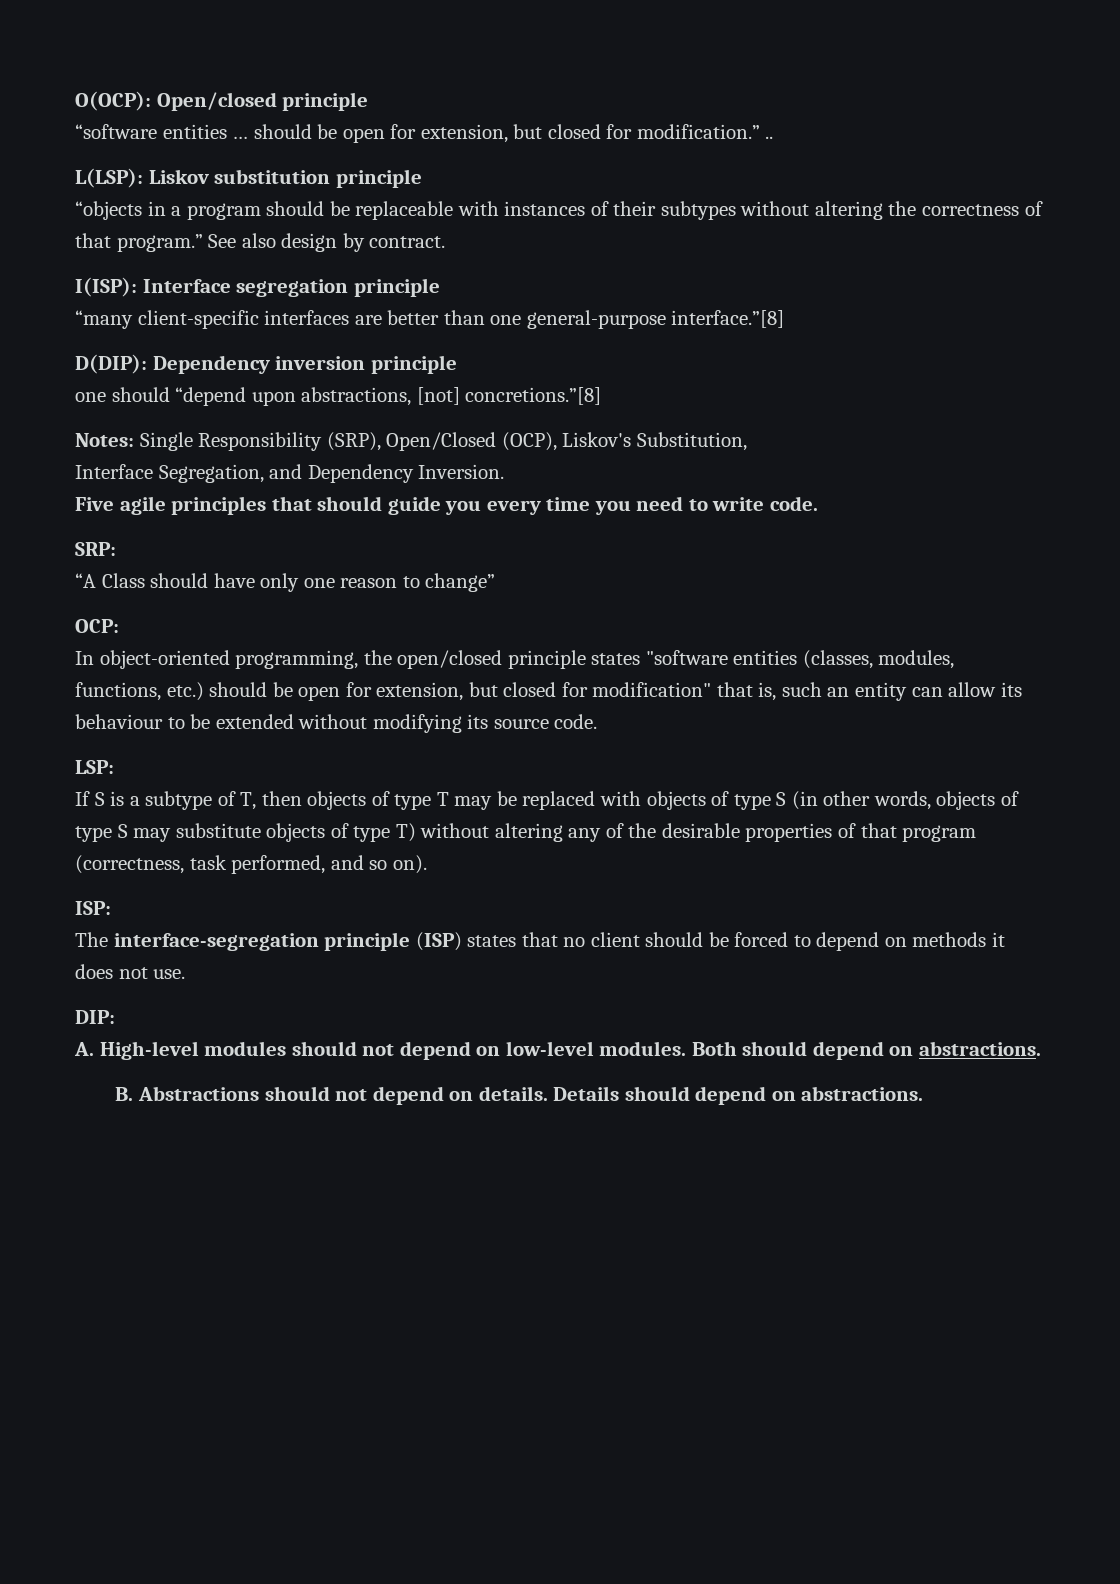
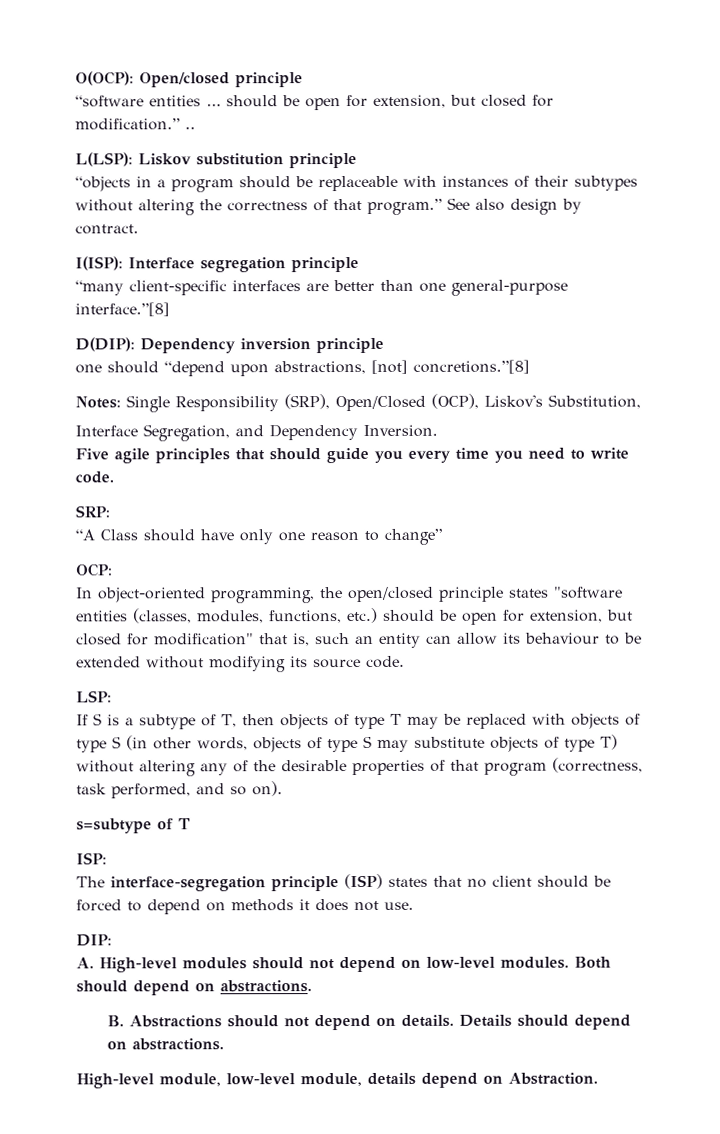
+ s=subtype of T
+ High-level module, low-level module, details depend on Abstraction.

